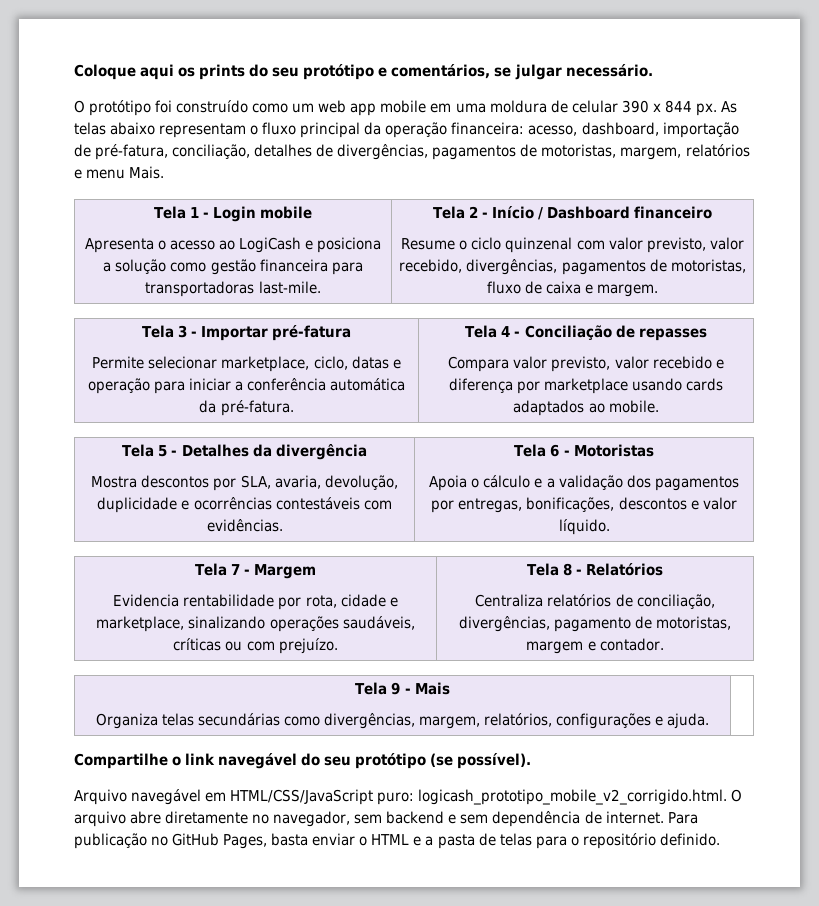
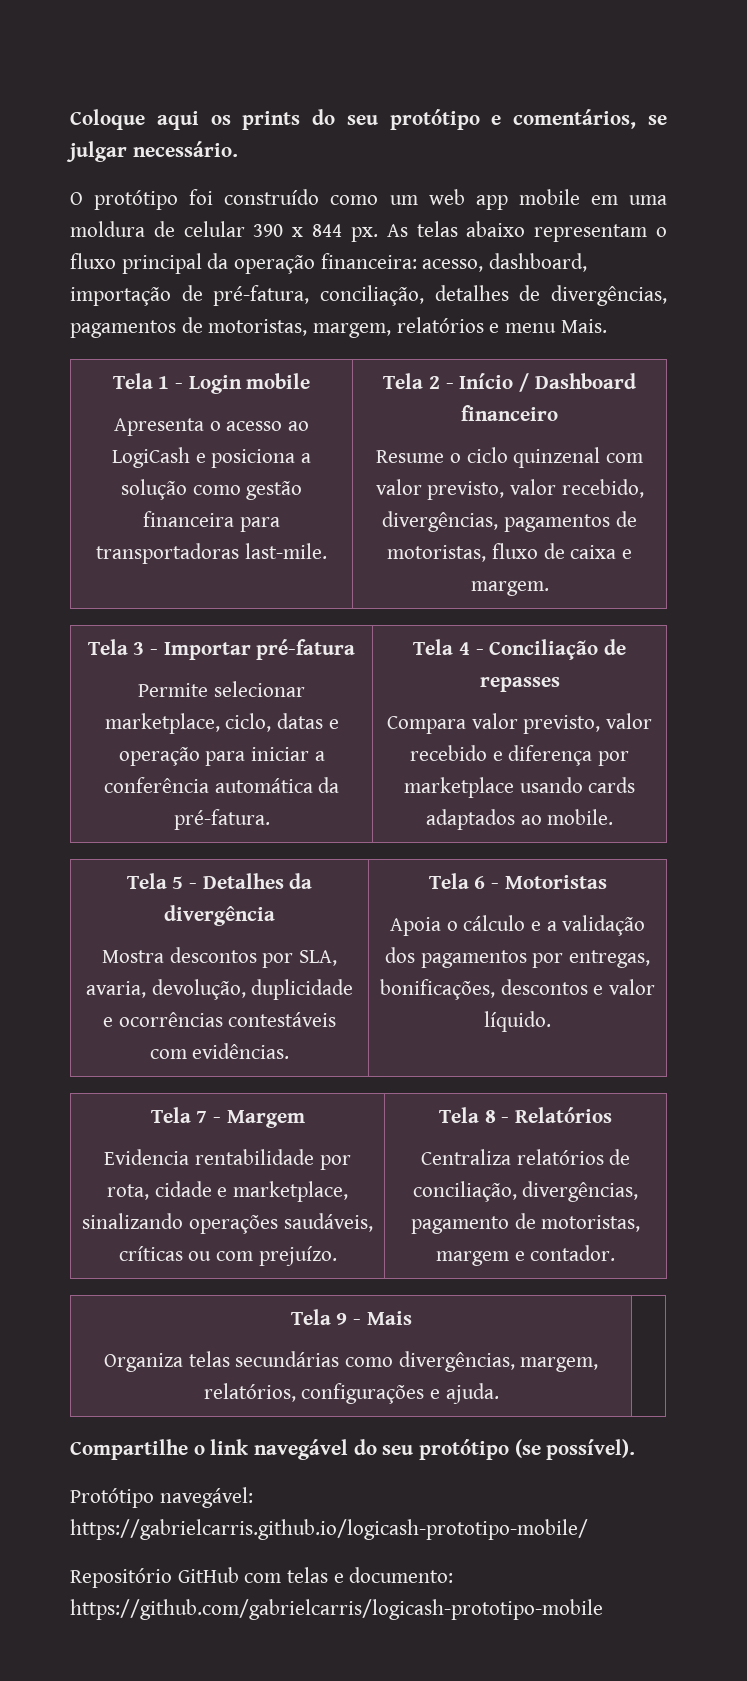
- Arquivo navegável em HTML/CSS/JavaScript puro: logicash_prototipo_mobile_v2_corrigido.html. O arquivo abre diretamente no navegador, sem backend e sem dependência de internet. Para publicação no GitHub Pages, basta enviar o HTML e a pasta de telas para o repositório definido.
+ Protótipo navegável: https://gabrielcarris.github.io/logicash-prototipo-mobile/
+ Repositório GitHub com telas e documento: https://github.com/gabrielcarris/logicash-prototipo-mobile

